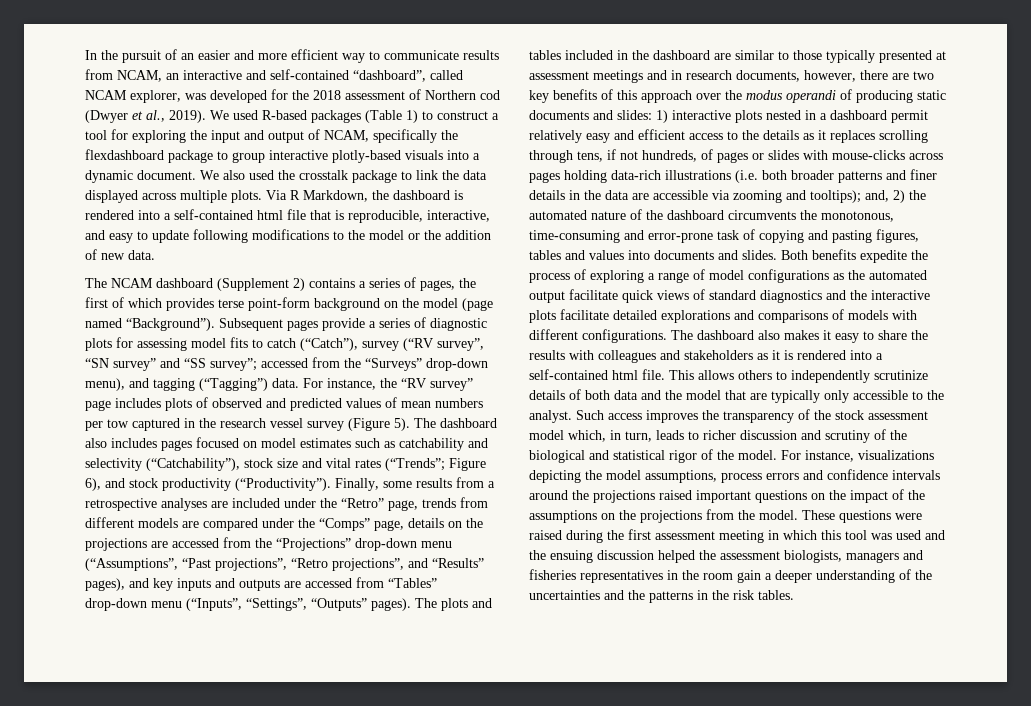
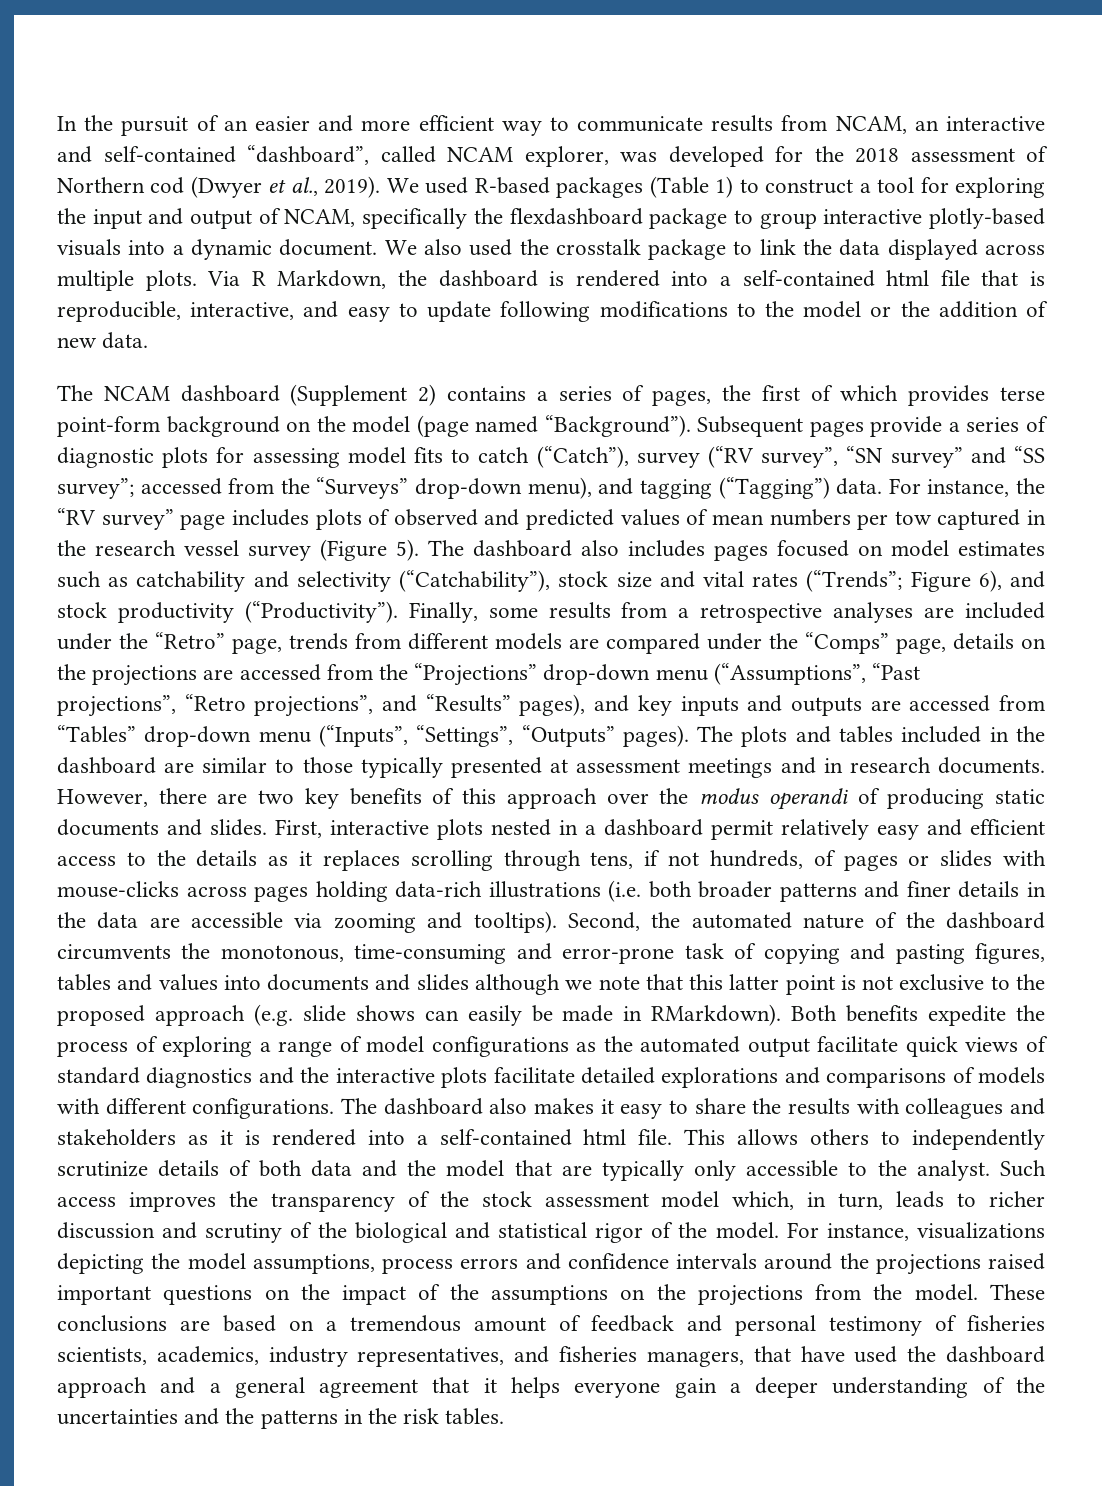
- The plots and tables included in the dashboard are similar to those typically presented at assessment meetings and in research documents, however, there are two key benefits of this approach over the modus operandi of producing static documents and slides: 1) interactive plots nested in a dashboard permit relatively easy and efficient access to the details as it replaces scrolling through tens, if not hundreds, of pages or slides with mouse-clicks across pages holding data-rich illustrations (i.e. both broader patterns and finer details in the data are accessible via zooming and tooltips); and, 2) the automated nature of the dashboard circumvents the monotonous, time-consuming and error-prone task of copying and pasting figures, tables and values into documents and slides.
+ The plots and tables included in the dashboard are similar to those typically presented at assessment meetings and in research documents. However, there are two key benefits of this approach over the modus operandi of producing static documents and slides. First, interactive plots nested in a dashboard permit relatively easy and efficient access to the details as it replaces scrolling through tens, if not hundreds, of pages or slides with mouse-clicks across pages holding data-rich illustrations (i.e. both broader patterns and finer details in the data are accessible via zooming and tooltips). Second, the automated nature of the dashboard circumvents the monotonous, time-consuming and error-prone task of copying and pasting figures, tables and values into documents and slides although we note that this latter point is not exclusive to the proposed approach (e.g. slide shows can easily be made in RMarkdown).
- These questions were raised during the first assessment meeting in which this tool was used and the ensuing discussion helped the assessment biologists, managers and fisheries representatives in the room gain a deeper understanding of the uncertainties and the patterns in the risk tables.
+ These conclusions are based on a tremendous amount of feedback and personal testimony of fisheries scientists, academics, industry representatives, and fisheries managers, that have used the dashboard approach and a general agreement that it helps everyone gain a deeper understanding of the uncertainties and the patterns in the risk tables.

